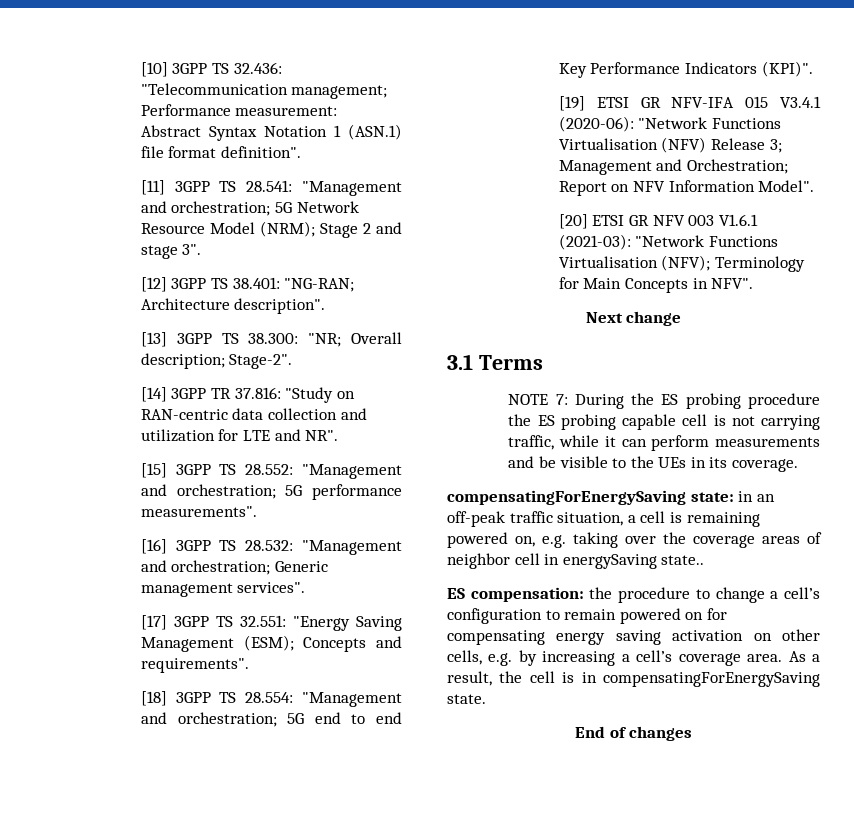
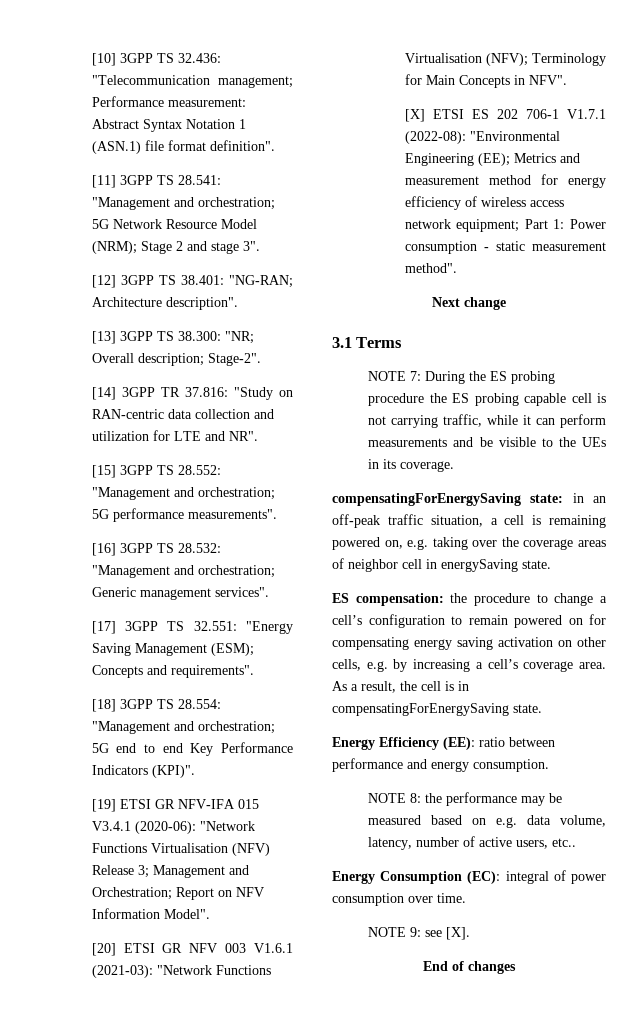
+ [X] ETSI ES 202 706-1 V1.7.1 (2022-08): "Environmental Engineering (EE); Metrics and measurement method for energy efficiency of wireless access network equipment; Part 1: Power consumption - static measurement method".
- compensatingForEnergySaving state: in an off-peak traffic situation, a cell is remaining powered on, e.g. taking over the coverage areas of neighbor cell in energySaving state..
+ compensatingForEnergySaving state: in an off-peak traffic situation, a cell is remaining powered on, e.g. taking over the coverage areas of neighbor cell in energySaving state.
+ Energy Efficiency (EE): ratio between performance and energy consumption.
+ NOTE 8: the performance may be measured based on e.g. data volume, latency, number of active users, etc..
+ Energy Consumption (EC): integral of power consumption over time.
+ NOTE 9: see [X].

